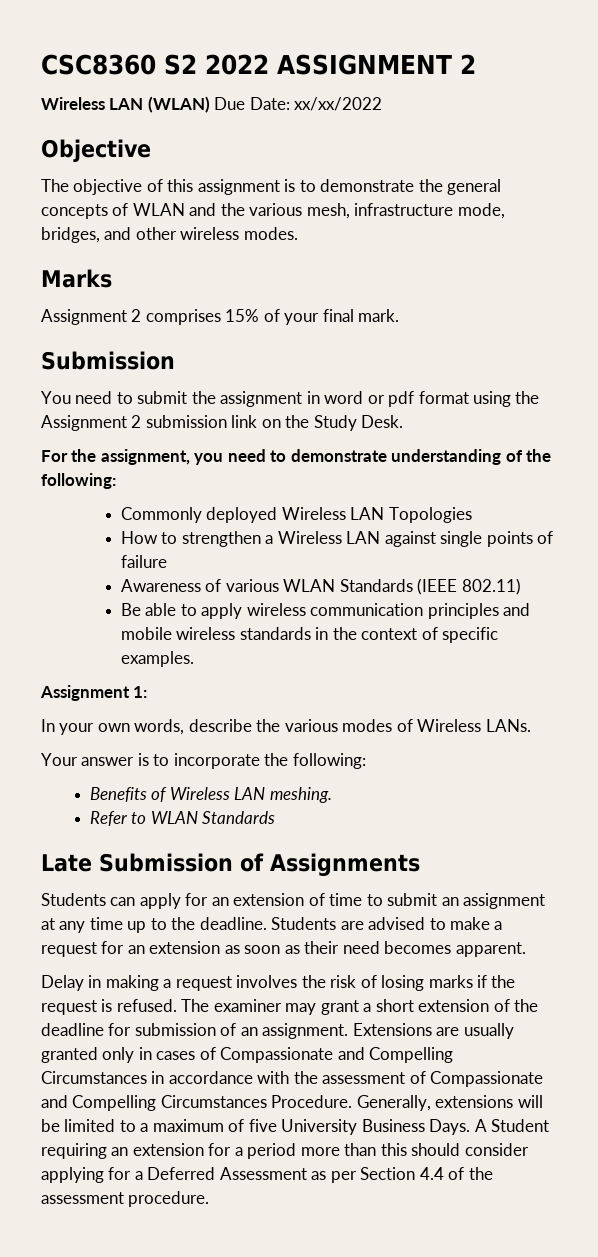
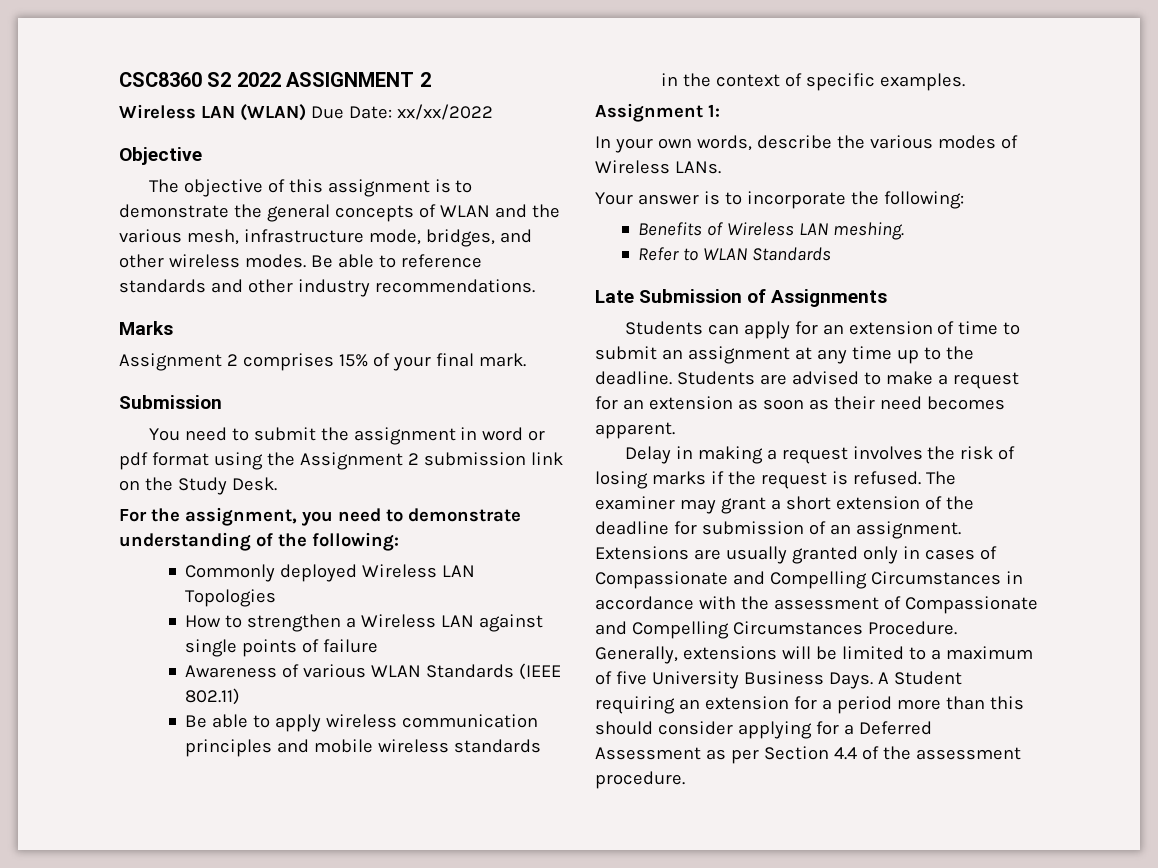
+ Be able to reference standards and other industry recommendations.

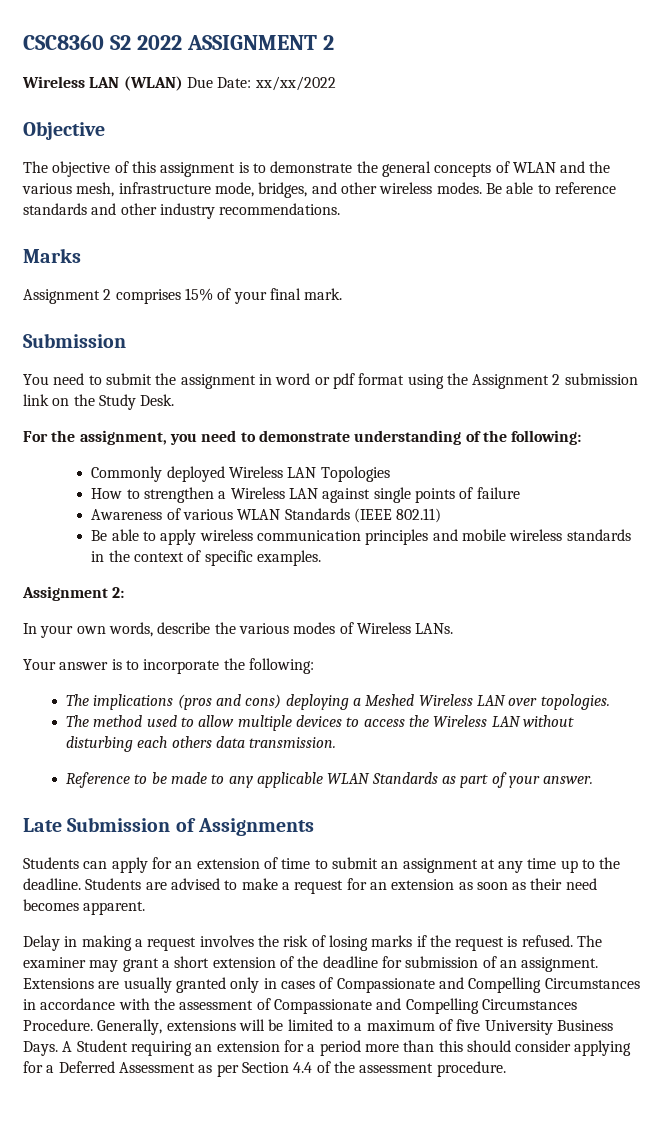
- Assignment 1:
+ Assignment 2:
- Benefits of Wireless LAN meshing.
- Refer to WLAN Standards
+ The implications (pros and cons) deploying a Meshed Wireless LAN over topologies.
+ The method used to allow multiple devices to access the Wireless LAN without disturbing each others data transmission.
+ Reference to be made to any applicable WLAN Standards as part of your answer.

